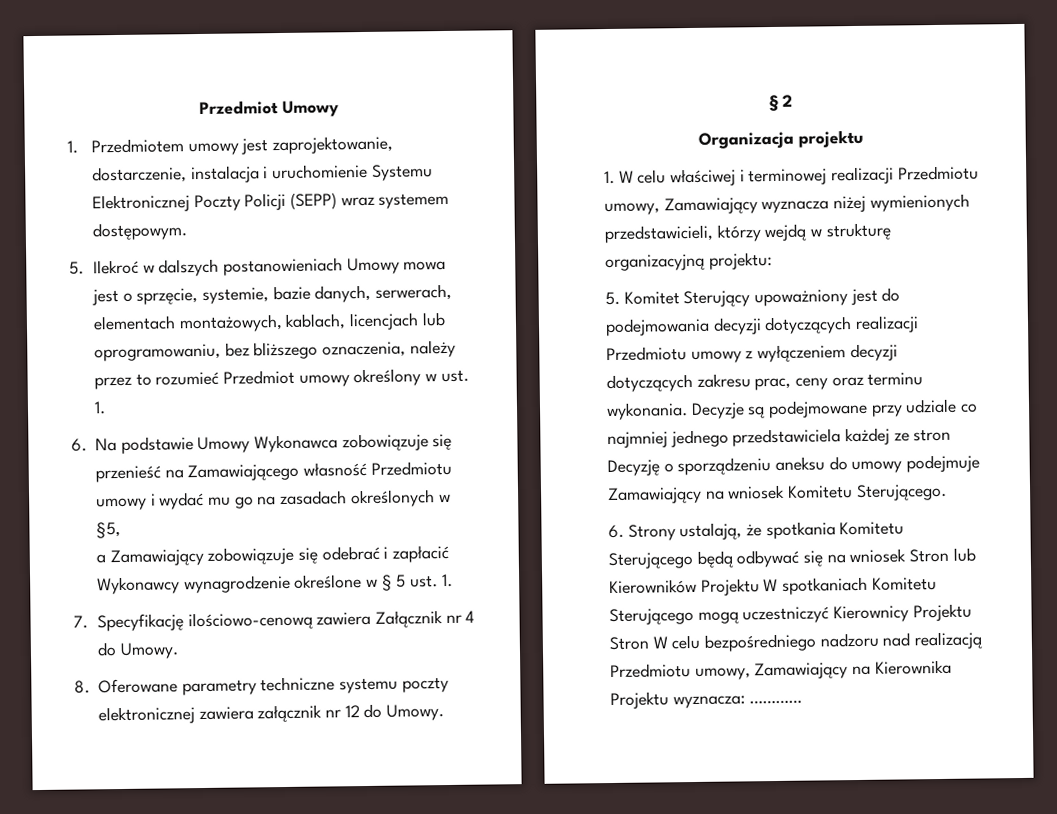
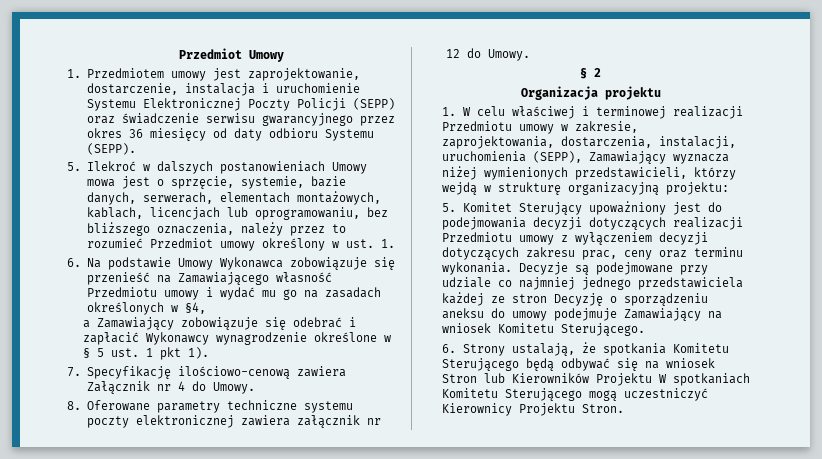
- 1. Przedmiotem umowy jest zaprojektowanie, dostarczenie, instalacja i uruchomienie Systemu Elektronicznej Poczty Policji (SEPP) wraz systemem dostępowym.
+ 1. Przedmiotem umowy jest zaprojektowanie, dostarczenie, instalacja i uruchomienie Systemu Elektronicznej Poczty Policji (SEPP) oraz świadczenie serwisu gwarancyjnego przez okres 36 miesięcy od daty odbioru Systemu (SEPP).
- 6. Na podstawie Umowy Wykonawca zobowiązuje się przenieść na Zamawiającego własność Przedmiotu umowy i wydać mu go na zasadach określonych w §5,
+ 6. Na podstawie Umowy Wykonawca zobowiązuje się przenieść na Zamawiającego własność Przedmiotu umowy i wydać mu go na zasadach określonych w §4,
- a Zamawiający zobowiązuje się odebrać i zapłacić Wykonawcy wynagrodzenie określone w § 5 ust. 1.
+ a Zamawiający zobowiązuje się odebrać i zapłacić Wykonawcy wynagrodzenie określone w § 5 ust. 1 pkt 1).
- 1. W celu właściwej i terminowej realizacji Przedmiotu umowy, Zamawiający wyznacza niżej wymienionych przedstawicieli, którzy wejdą w strukturę organizacyjną projektu:
+ 1. W celu właściwej i terminowej realizacji Przedmiotu umowy w zakresie, zaprojektowania, dostarczenia, instalacji, uruchomienia (SEPP), Zamawiający wyznacza niżej wymienionych przedstawicieli, którzy wejdą w strukturę organizacyjną projektu:
- 6. Strony ustalają, że spotkania Komitetu Sterującego będą odbywać się na wniosek Stron lub Kierowników Projektu W spotkaniach Komitetu Sterującego mogą uczestniczyć Kierownicy Projektu Stron W celu bezpośredniego nadzoru nad realizacją Przedmiotu umowy, Zamawiający na Kierownika Projektu wyznacza: …………
+ 6. Strony ustalają, że spotkania Komitetu Sterującego będą odbywać się na wniosek Stron lub Kierowników Projektu W spotkaniach Komitetu Sterującego mogą uczestniczyć Kierownicy Projektu Stron.

